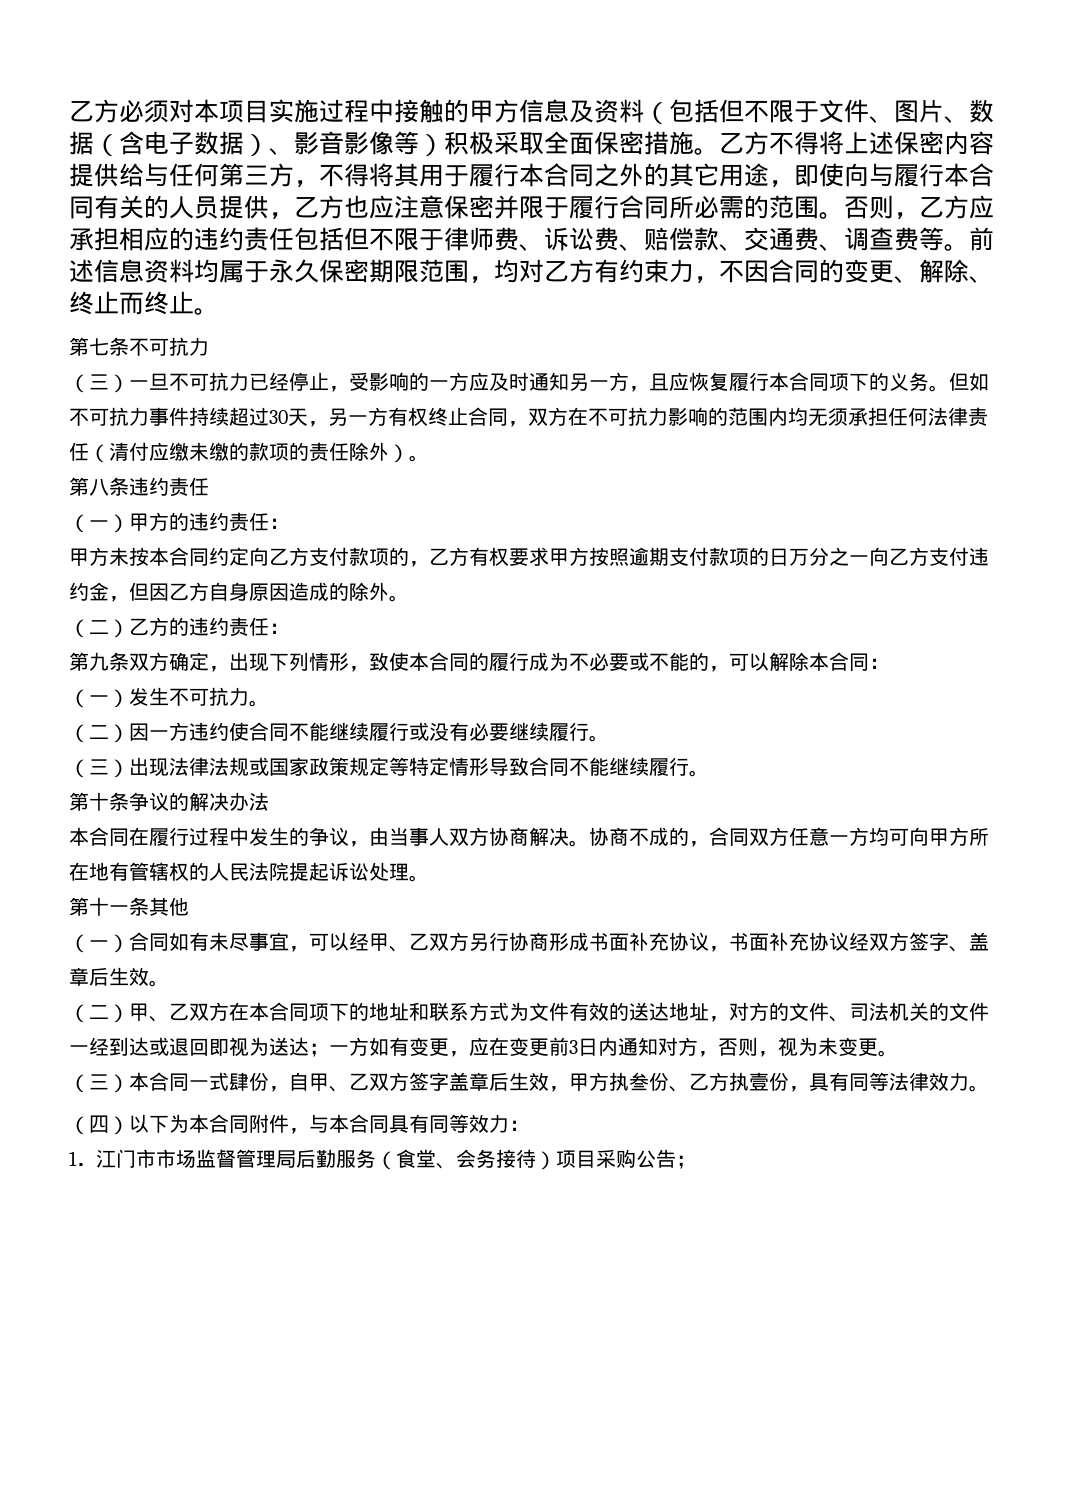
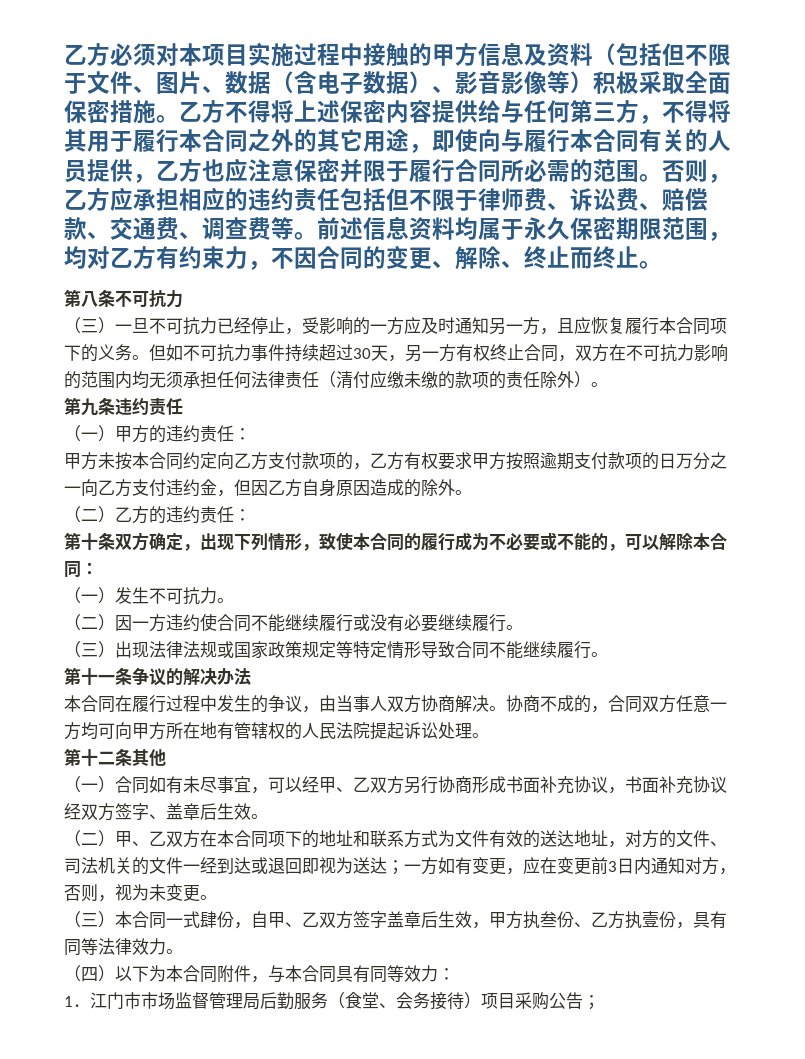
- 第七条不可抗力
+ 第八条不可抗力
- 第八条违约责任
+ 第九条违约责任
- 第九条双方确定，出现下列情形，致使本合同的履行成为不必要或不能的，可以解除本合同：
+ 第十条双方确定，出现下列情形，致使本合同的履行成为不必要或不能的，可以解除本合同：
- 第十条争议的解决办法
+ 第十一条争议的解决办法
- 第十一条其他
+ 第十二条其他

